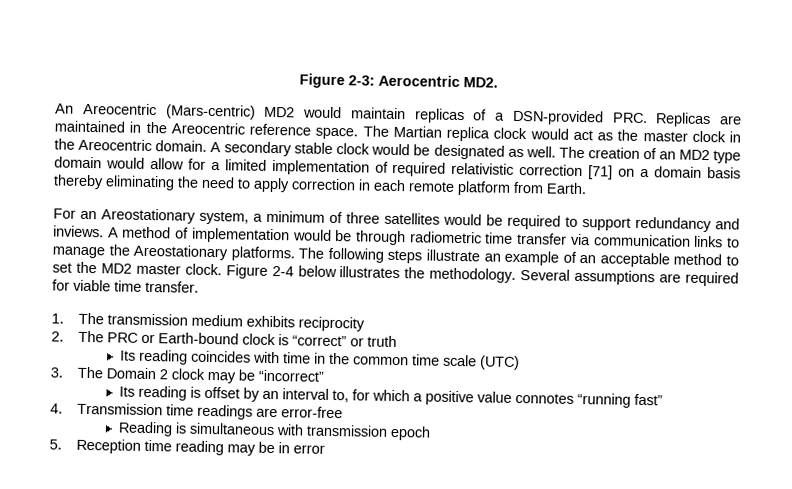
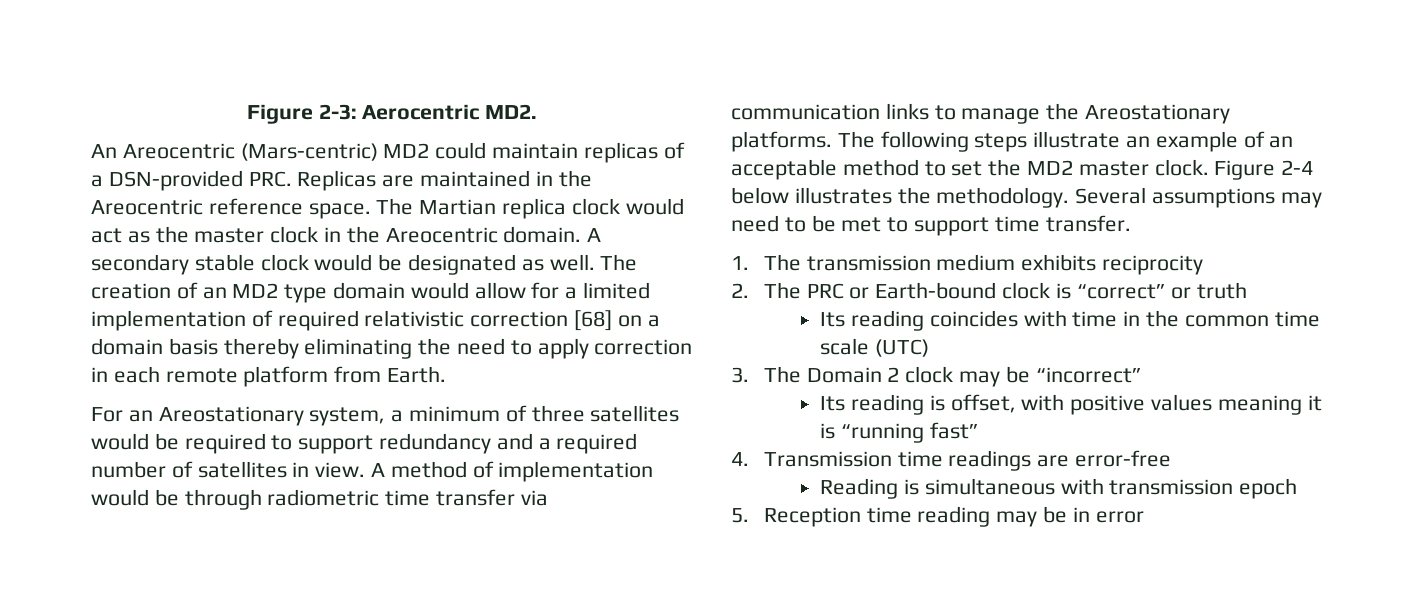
- An Areocentric (Mars-centric) MD2 would maintain replicas of a DSN-provided PRC. Replicas are maintained in the Areocentric reference space.
+ An Areocentric (Mars-centric) MD2 could maintain replicas of a DSN-provided PRC. Replicas are maintained in the Areocentric reference space.
- The creation of an MD2 type domain would allow for a limited implementation of required relativistic correction [71] on a domain basis thereby eliminating the need to apply correction in each remote platform from Earth.
+ The creation of an MD2 type domain would allow for a limited implementation of required relativistic correction [68] on a domain basis thereby eliminating the need to apply correction in each remote platform from Earth.
- For an Areostationary system, a minimum of three satellites would be required to support redundancy and inviews.
+ For an Areostationary system, a minimum of three satellites would be required to support redundancy and a required number of satellites in view.
- Several assumptions are required for viable time transfer.
+ Several assumptions may need to be met to support time transfer.
- Its reading is offset by an interval to, for which a positive value connotes “running fast”
+ Its reading is offset, with positive values meaning it is “running fast”

